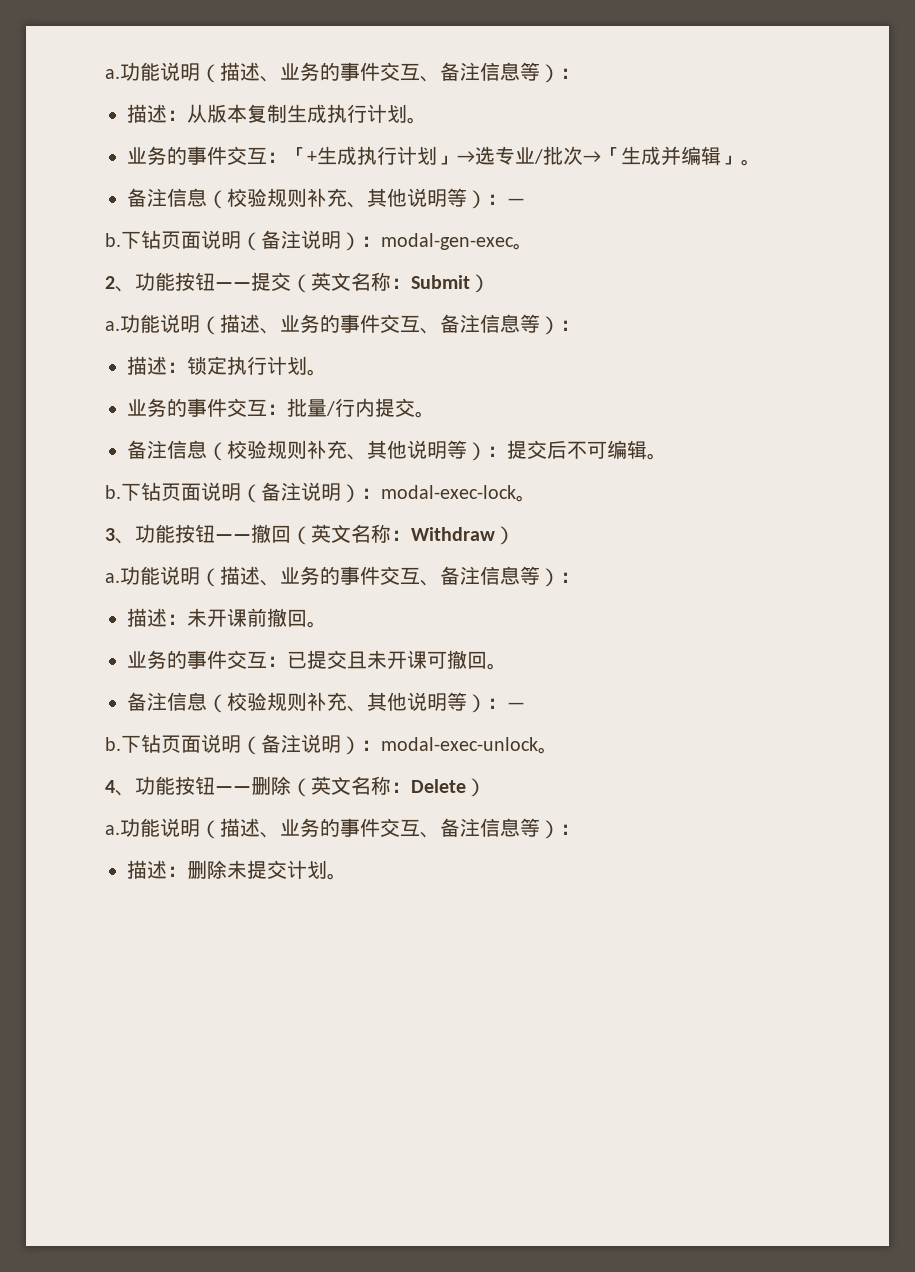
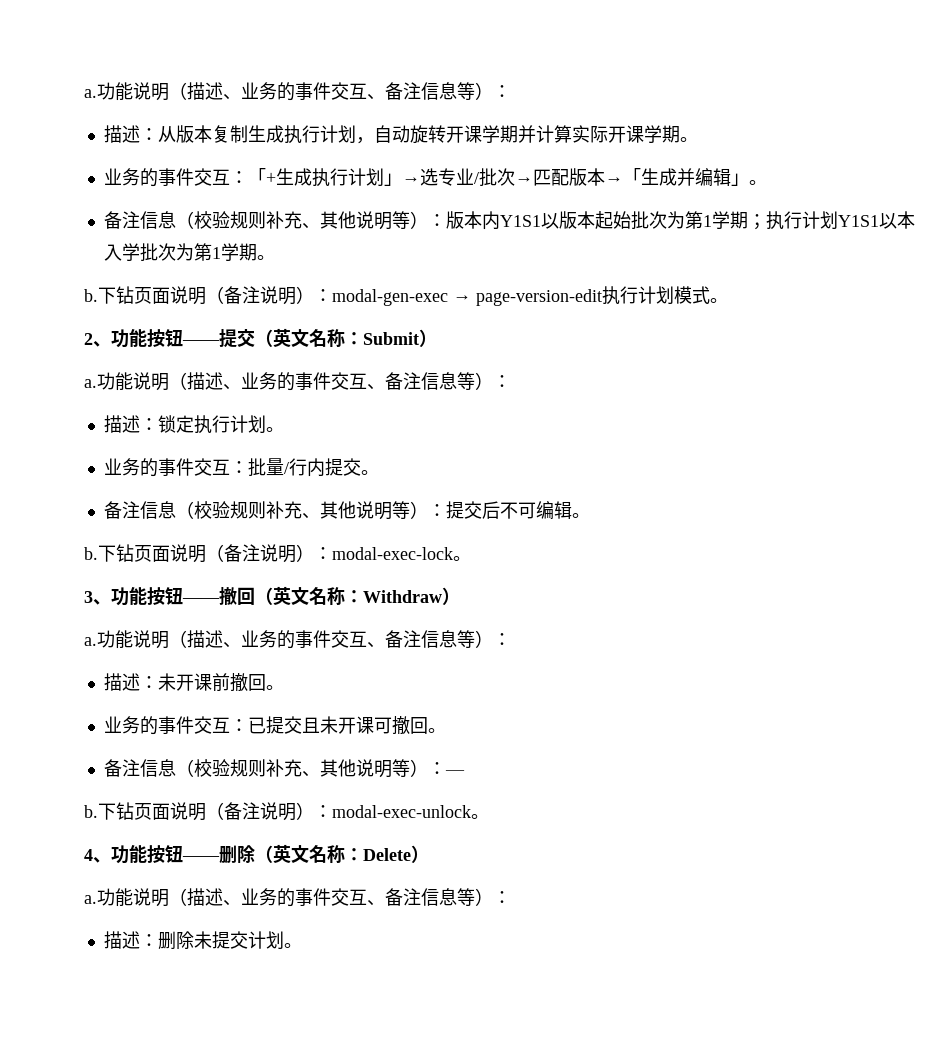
- 描述：从版本复制生成执行计划。
+ 描述：从版本复制生成执行计划，自动旋转开课学期并计算实际开课学期。
- 业务的事件交互：「+生成执行计划」→选专业/批次→「生成并编辑」。
- 备注信息（校验规则补充、其他说明等）：—
+ 业务的事件交互：「+生成执行计划」→选专业/批次→匹配版本→「生成并编辑」。
+ 备注信息（校验规则补充、其他说明等）：版本内Y1S1以版本起始批次为第1学期；执行计划Y1S1以本入学批次为第1学期。
- 下钻页面说明（备注说明）：modal-gen-exec。
+ 下钻页面说明（备注说明）：modal-gen-exec → page-version-edit执行计划模式。

